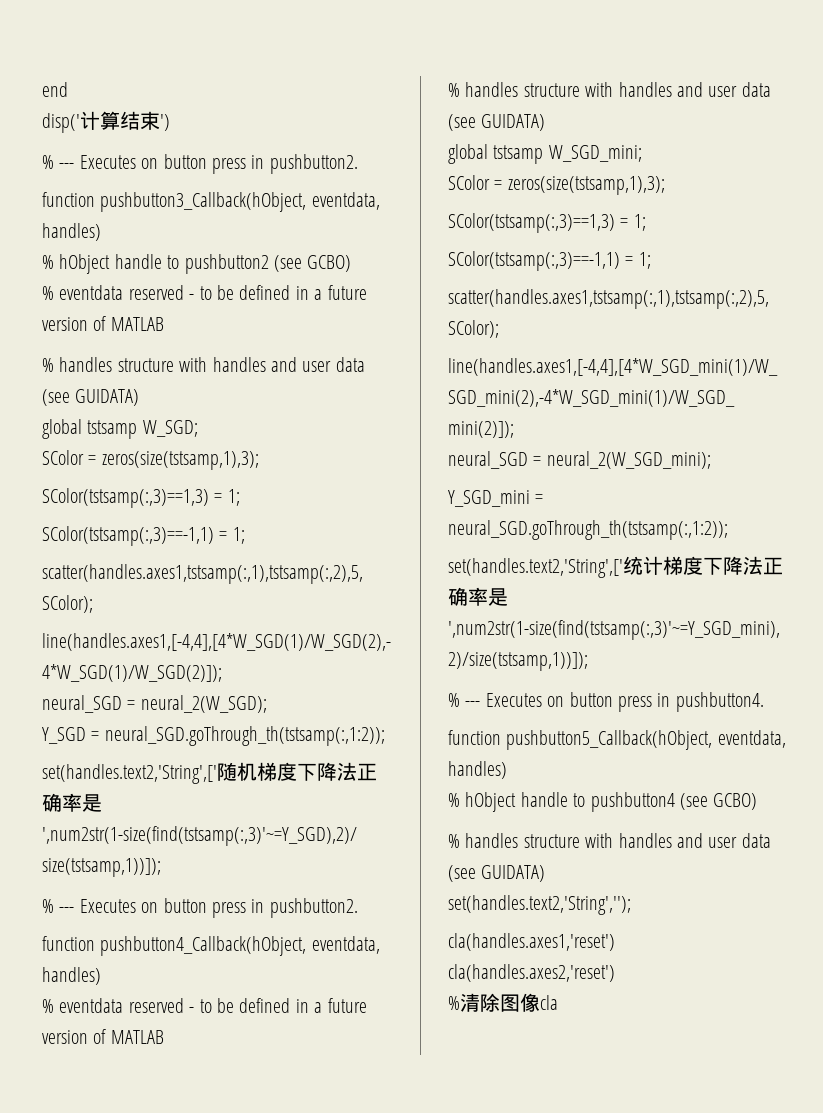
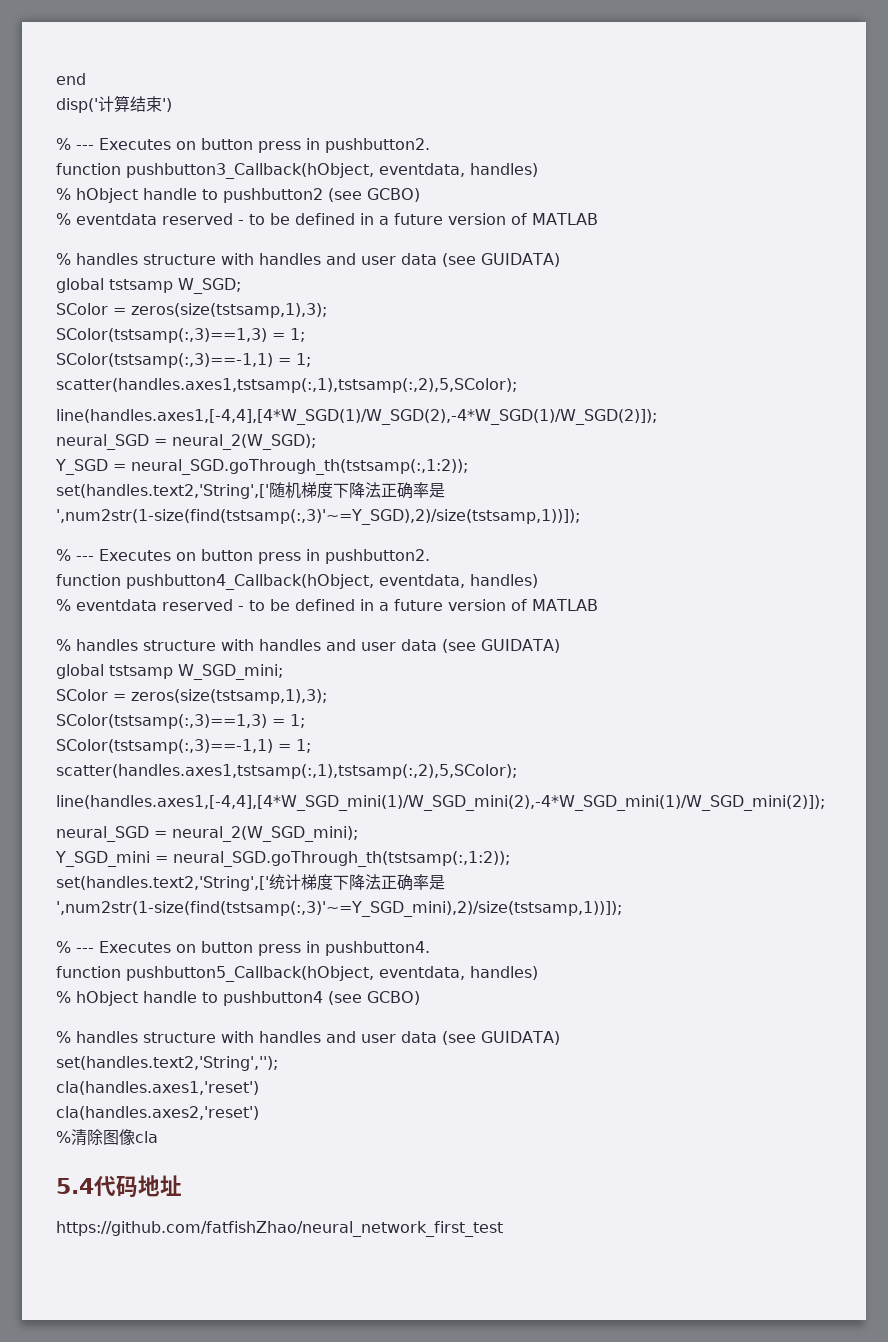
+ 5.4代码地址
+ https://github.com/fatfishZhao/neural_network_first_test

